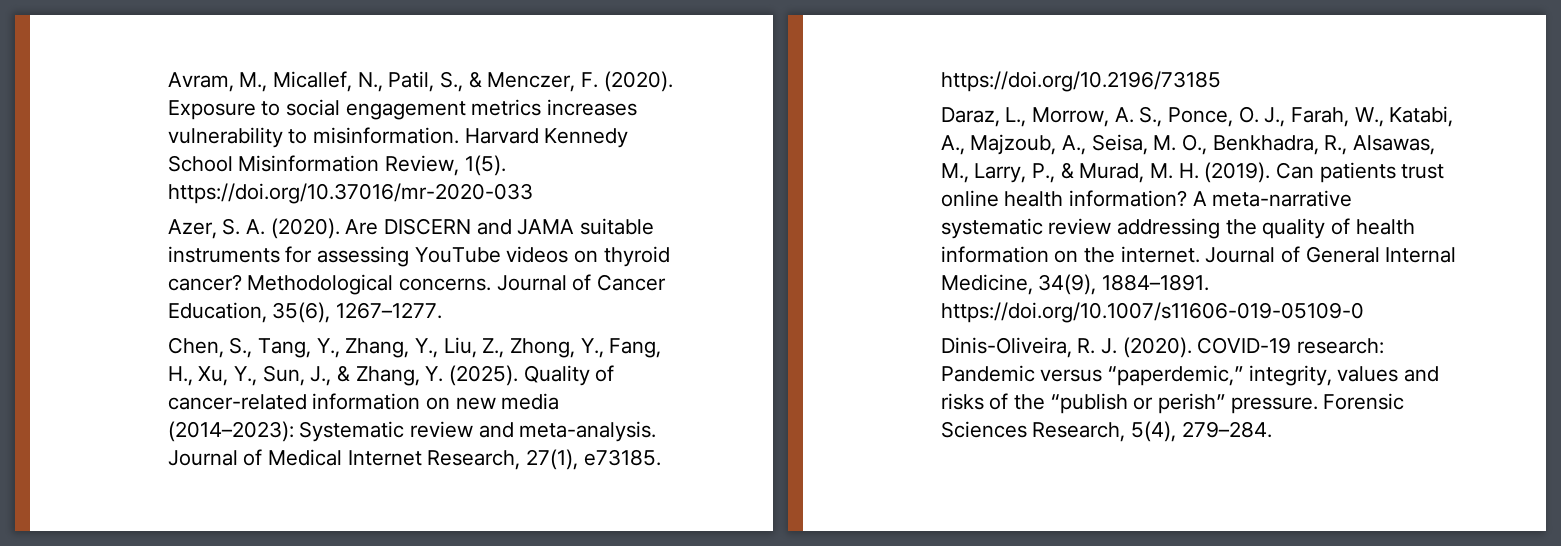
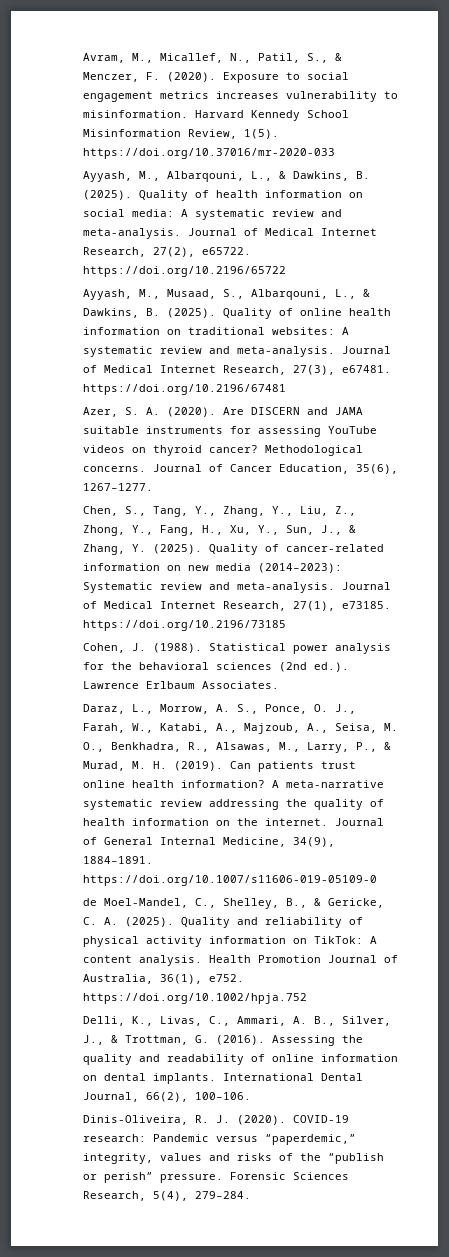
+ Ayyash, M., Albarqouni, L., & Dawkins, B. (2025). Quality of health information on social media: A systematic review and meta-analysis. Journal of Medical Internet Research, 27(2), e65722. https://doi.org/10.2196/65722
+ Ayyash, M., Musaad, S., Albarqouni, L., & Dawkins, B. (2025). Quality of online health information on traditional websites: A systematic review and meta-analysis. Journal of Medical Internet Research, 27(3), e67481. https://doi.org/10.2196/67481
+ Cohen, J. (1988). Statistical power analysis for the behavioral sciences (2nd ed.). Lawrence Erlbaum Associates.
+ de Moel-Mandel, C., Shelley, B., & Gericke, C. A. (2025). Quality and reliability of physical activity information on TikTok: A content analysis. Health Promotion Journal of Australia, 36(1), e752. https://doi.org/10.1002/hpja.752
+ Delli, K., Livas, C., Ammari, A. B., Silver, J., & Trottman, G. (2016). Assessing the quality and readability of online information on dental implants. International Dental Journal, 66(2), 100–106.

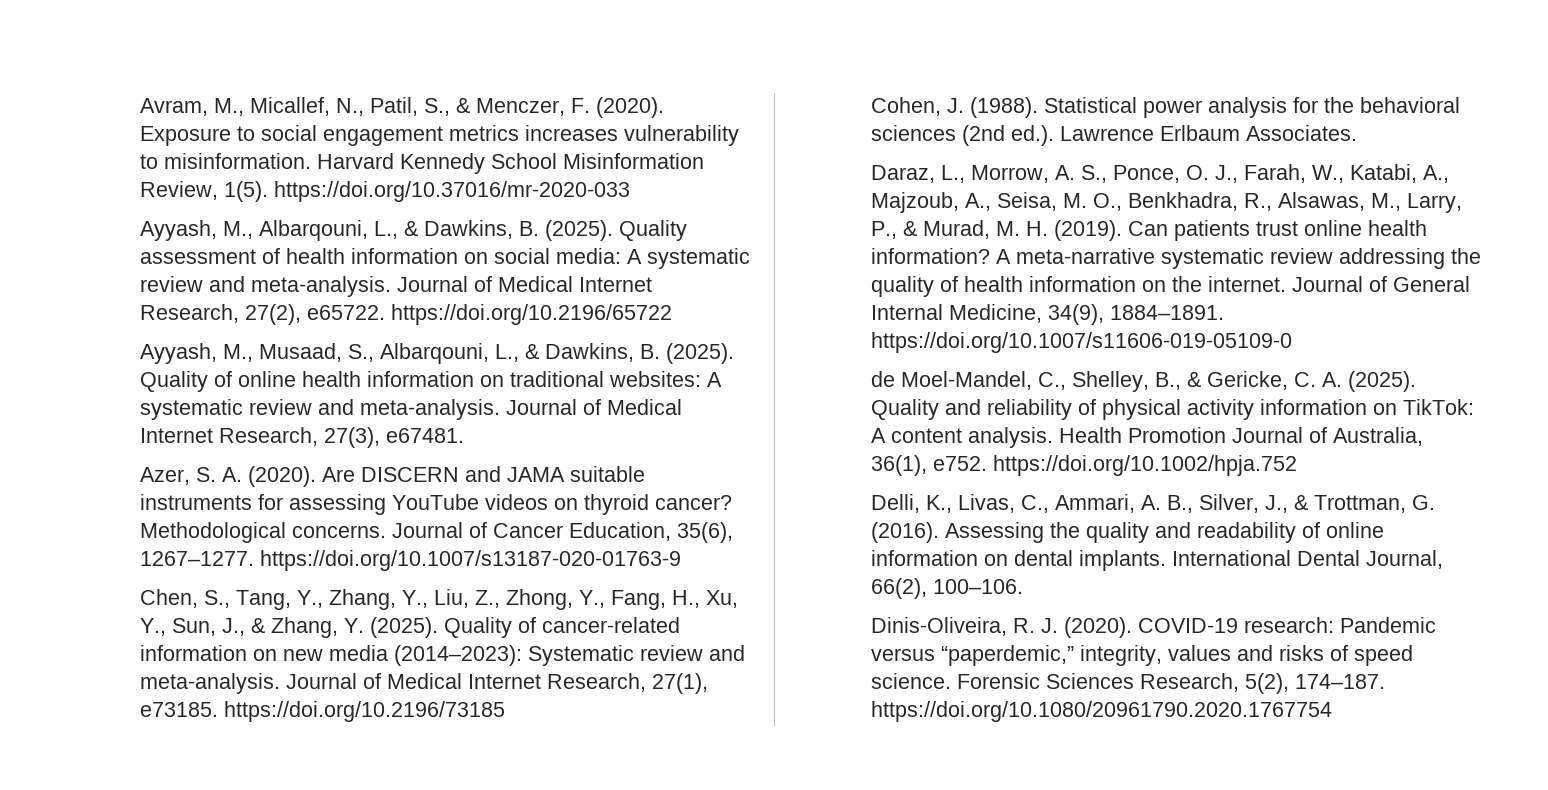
- Quality of health information on social media: A systematic review and meta-analysis.
+ Quality assessment of health information on social media: A systematic review and meta-analysis.
- Journal of Medical Internet Research, 27(3), e67481. https://doi.org/10.2196/67481
+ Journal of Medical Internet Research, 27(3), e67481.
- Journal of Cancer Education, 35(6), 1267–1277.
+ Journal of Cancer Education, 35(6), 1267–1277. https://doi.org/10.1007/s13187-020-01763-9
- COVID-19 research: Pandemic versus “paperdemic,” integrity, values and risks of the “publish or perish” pressure. Forensic Sciences Research, 5(4), 279–284.
+ COVID-19 research: Pandemic versus “paperdemic,” integrity, values and risks of speed science. Forensic Sciences Research, 5(2), 174–187. https://doi.org/10.1080/20961790.2020.1767754

